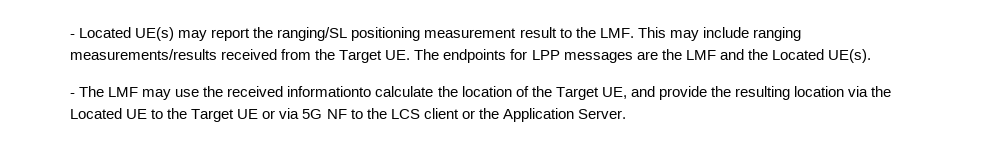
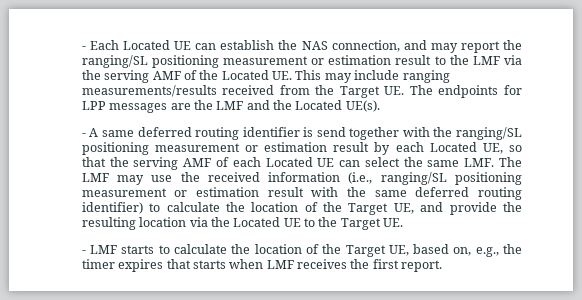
- - Located UE(s) may report the ranging/SL positioning measurement result to the LMF. This may include ranging measurements/results received from the Target UE. The endpoints for LPP messages are the LMF and the Located UE(s).
+ - Each Located UE can establish the NAS connection, and may report the ranging/SL positioning measurement or estimation result to the LMF via the serving AMF of the Located UE. This may include ranging measurements/results received from the Target UE. The endpoints for LPP messages are the LMF and the Located UE(s).
- - The LMF may use the received informationto calculate the location of the Target UE, and provide the resulting location via the Located UE to the Target UE or via 5G NF to the LCS client or the Application Server.
+ - A same deferred routing identifier is send together with the ranging/SL positioning measurement or estimation result by each Located UE, so that the serving AMF of each Located UE can select the same LMF. The LMF may use the received information (i.e., ranging/SL positioning measurement or estimation result with the same deferred routing identifier) to calculate the location of the Target UE, and provide the resulting location via the Located UE to the Target UE.
+ - LMF starts to calculate the location of the Target UE, based on, e.g., the timer expires that starts when LMF receives the first report.

